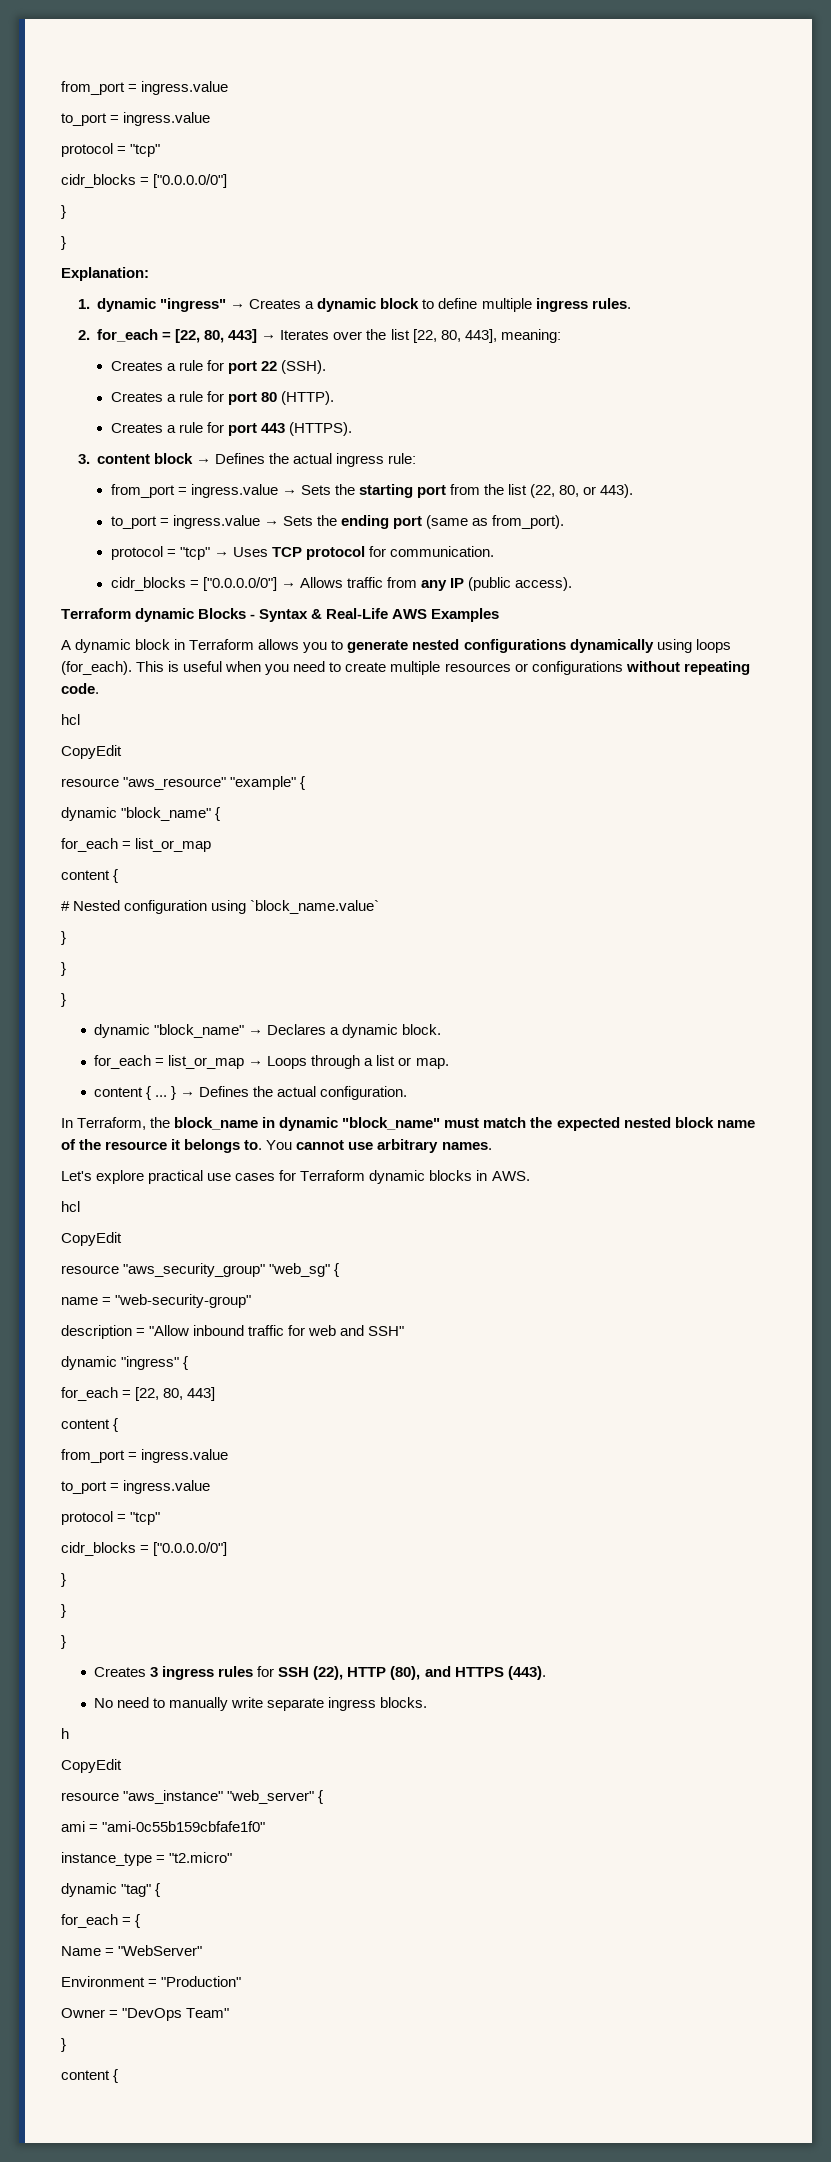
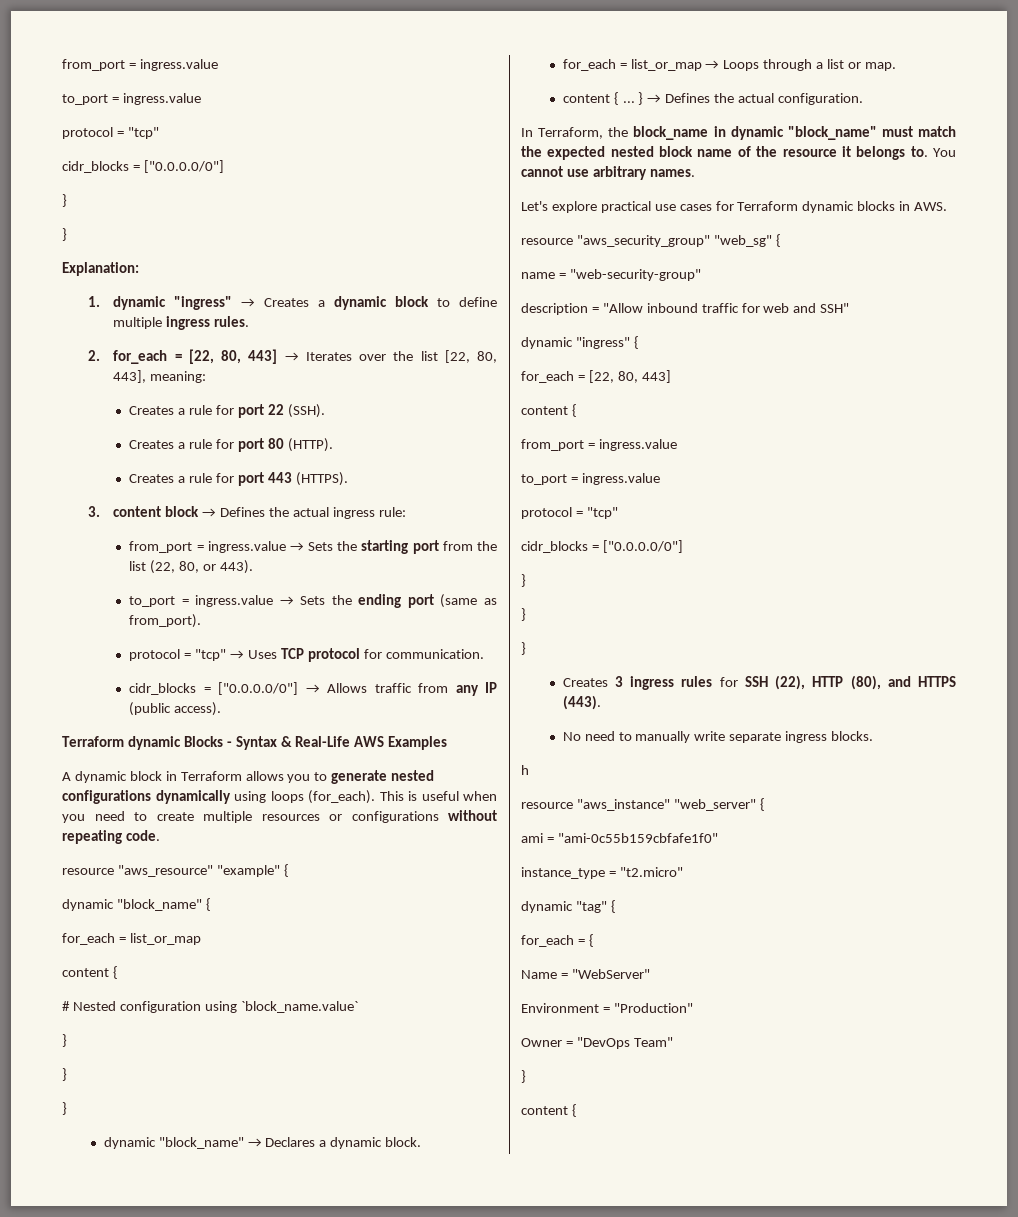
  This is useful when you need to create multiple resources or configurations without repeating code.
- hcl
- CopyEdit
  Let's explore practical use cases for Terraform dynamic blocks in AWS.
- hcl
- CopyEdit
  h
- CopyEdit

